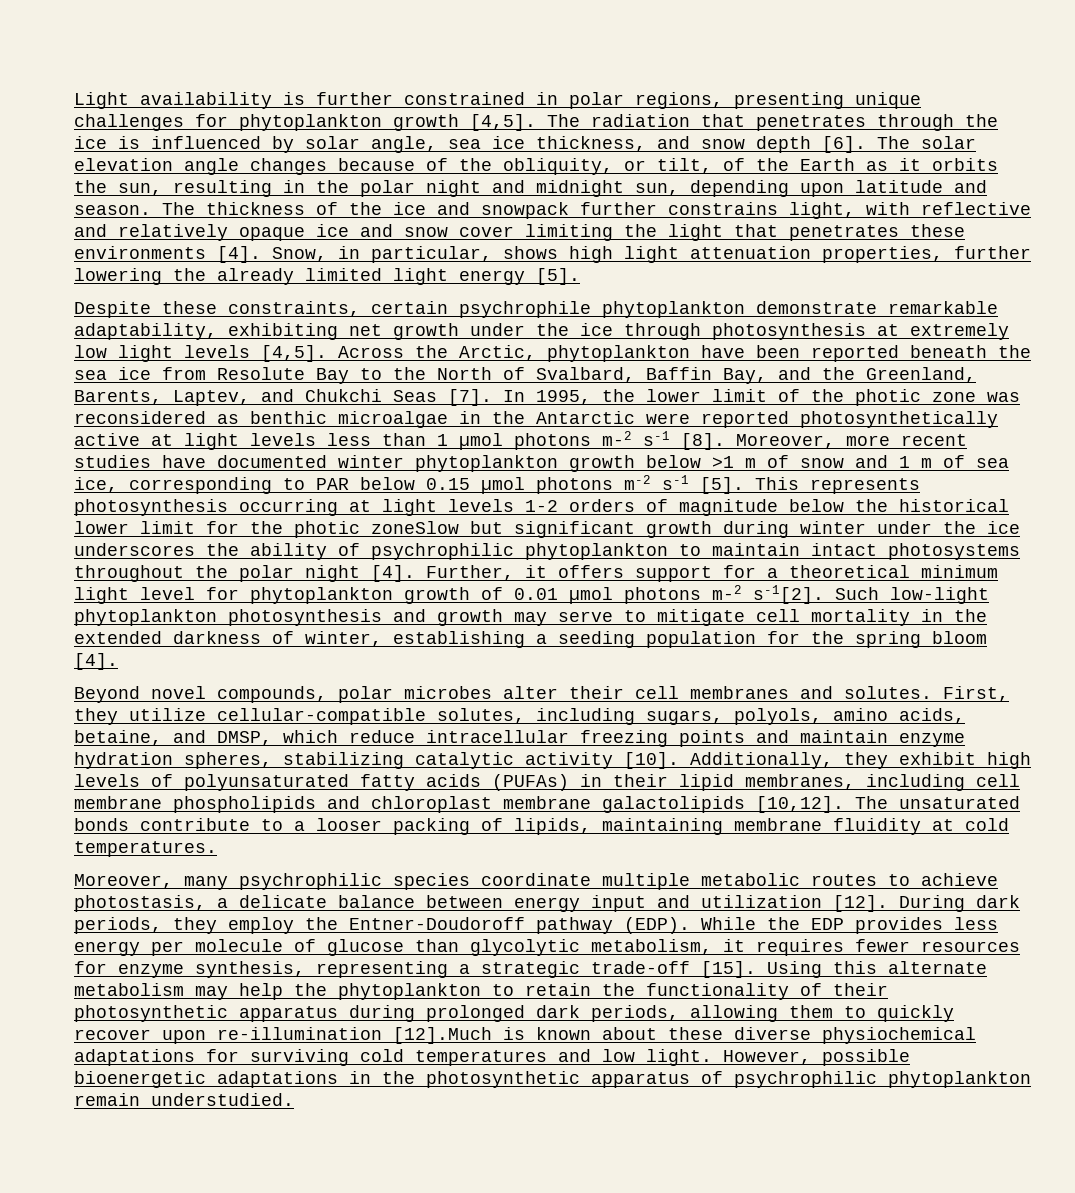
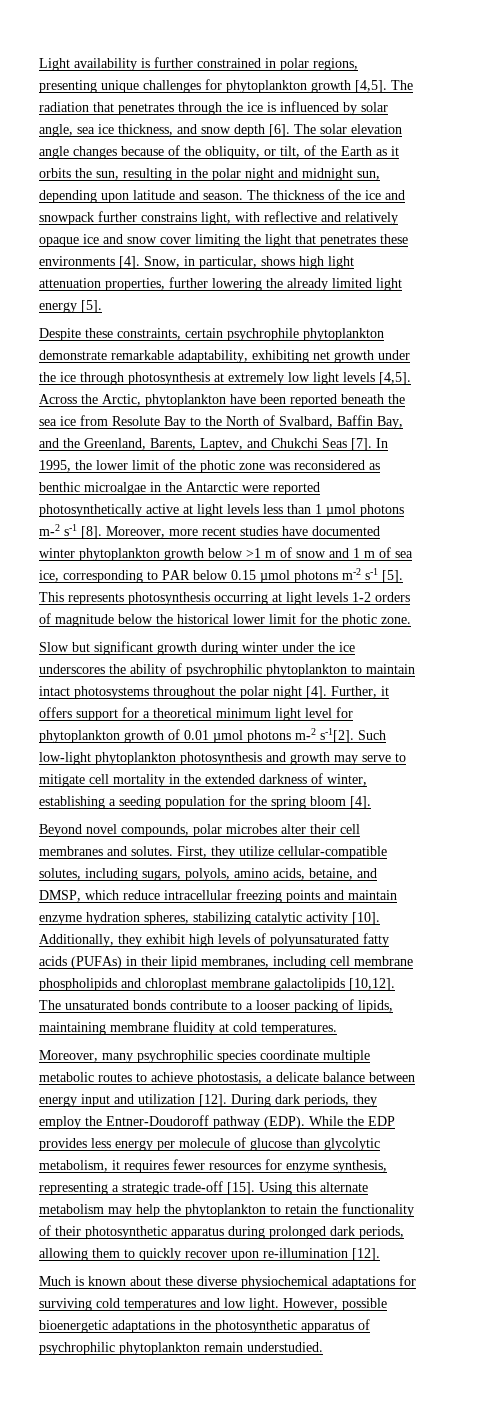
- This represents photosynthesis occurring at light levels 1-2 orders of magnitude below the historical lower limit for the photic zoneSlow but significant growth during winter under the ice underscores the ability of psychrophilic phytoplankton to maintain intact photosystems throughout the polar night [4].
+ This represents photosynthesis occurring at light levels 1-2 orders of magnitude below the historical lower limit for the photic zone.
+ Slow but significant growth during winter under the ice underscores the ability of psychrophilic phytoplankton to maintain intact photosystems throughout the polar night [4].
- Using this alternate metabolism may help the phytoplankton to retain the functionality of their photosynthetic apparatus during prolonged dark periods, allowing them to quickly recover upon re-illumination [12].Much is known about these diverse physiochemical adaptations for surviving cold temperatures and low light.
+ Using this alternate metabolism may help the phytoplankton to retain the functionality of their photosynthetic apparatus during prolonged dark periods, allowing them to quickly recover upon re-illumination [12].
+ Much is known about these diverse physiochemical adaptations for surviving cold temperatures and low light.

